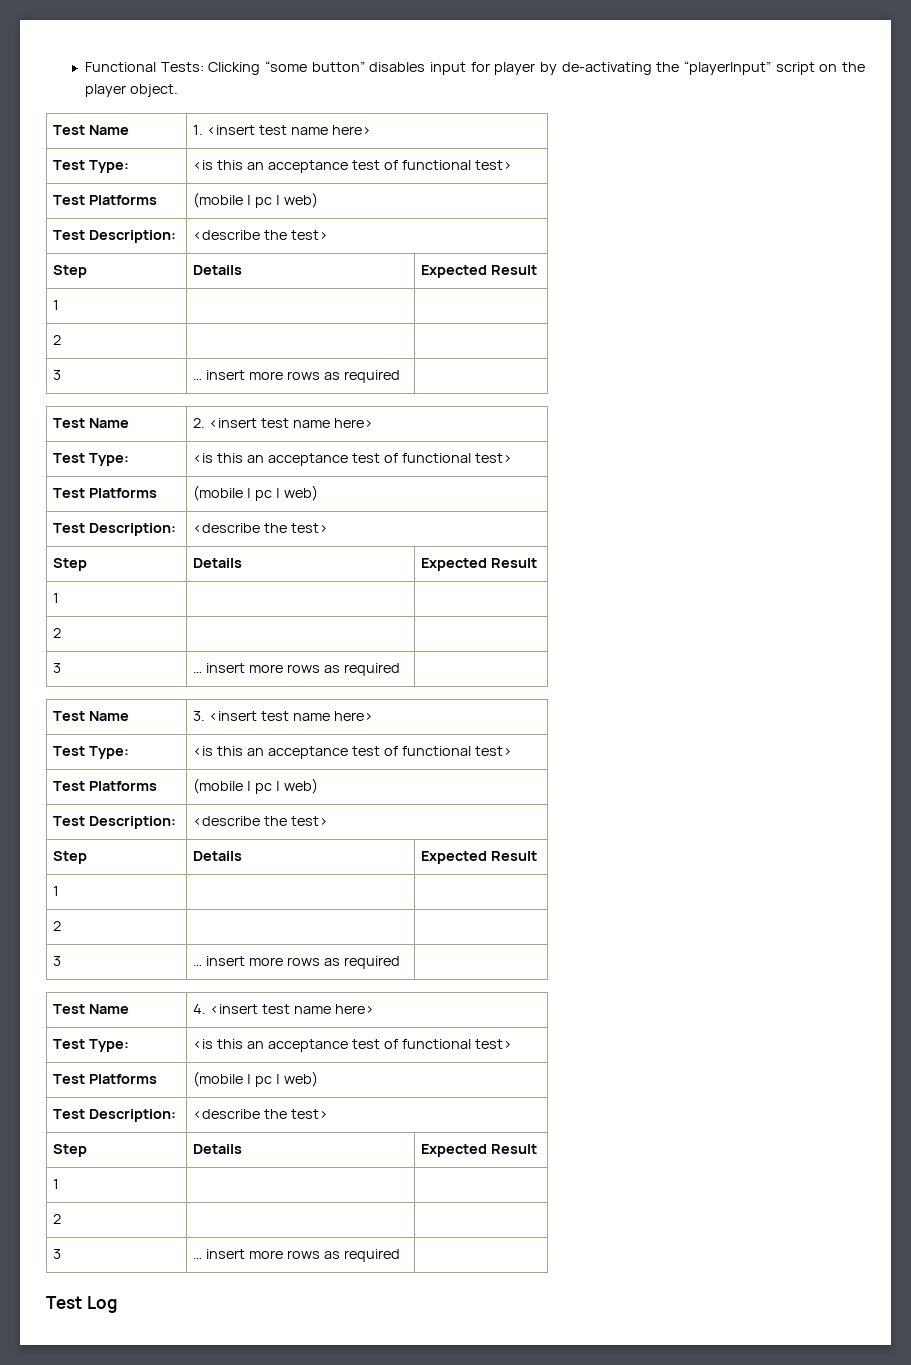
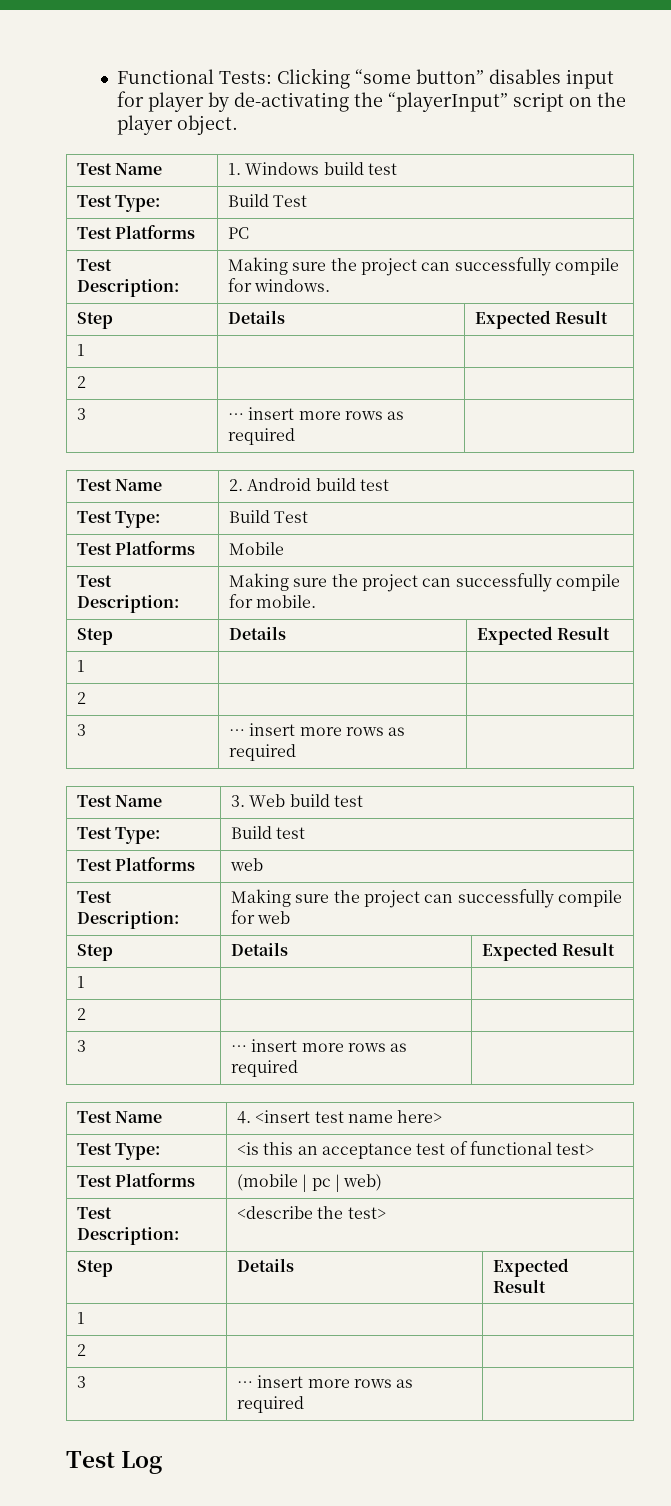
- Test Name | 1. <insert test name here>
- Test Type: | <is this an acceptance test of functional test>
- Test Platforms | (mobile | pc | web)
- Test Description: | <describe the test>
+ Test Name | 1. Windows build test
+ Test Type: | Build Test
+ Test Platforms | PC
+ Test Description: | Making sure the project can successfully compile for windows.
- Test Name | 2. <insert test name here>
- Test Type: | <is this an acceptance test of functional test>
- Test Platforms | (mobile | pc | web)
- Test Description: | <describe the test>
+ Test Name | 2. Android build test
+ Test Type: | Build Test
+ Test Platforms | Mobile
+ Test Description: | Making sure the project can successfully compile for mobile.
- Test Name | 3. <insert test name here>
- Test Type: | <is this an acceptance test of functional test>
- Test Platforms | (mobile | pc | web)
- Test Description: | <describe the test>
+ Test Name | 3. Web build test
+ Test Type: | Build test
+ Test Platforms | web
+ Test Description: | Making sure the project can successfully compile for web

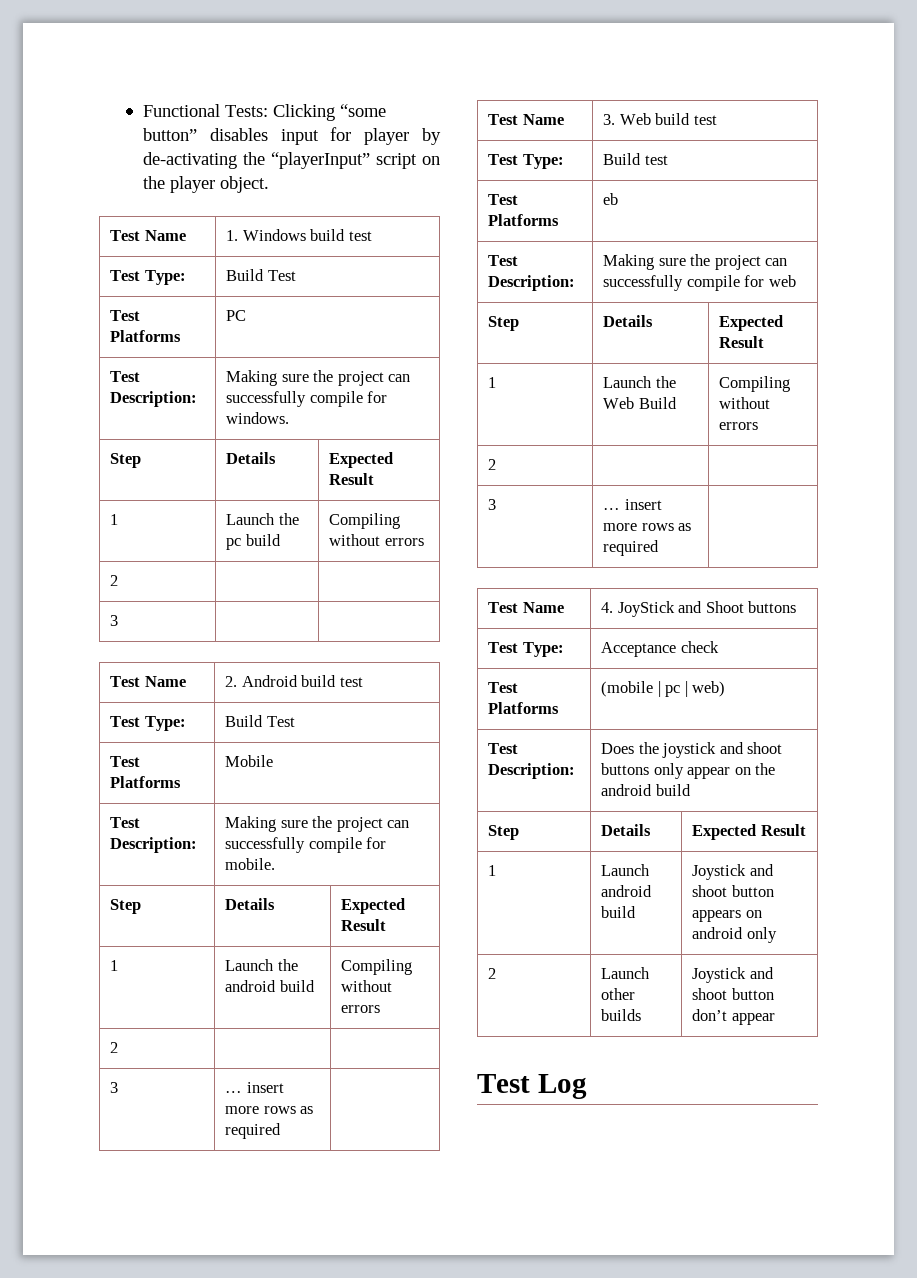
  Test Description: | Making sure the project can successfully compile for windows.
  Step | Details | Expected Result
- 1 | |
+ 1 | Launch the pc build | Compiling without errors
  2 | |
- 3 | … insert more rows as required |
+ 3 | |
  Test Description: | Making sure the project can successfully compile for mobile.
  Step | Details | Expected Result
- 1 | |
+ 1 | Launch the android build | Compiling without errors
- Test Platforms | web
+ Test Platforms | eb
  Test Description: | Making sure the project can successfully compile for web
  Step | Details | Expected Result
- 1 | |
+ 1 | Launch the Web Build | Compiling without errors
- Test Name | 4. <insert test name here>
- Test Type: | <is this an acceptance test of functional test>
+ Test Name | 4. JoyStick and Shoot buttons
+ Test Type: | Acceptance check
- Test Description: | <describe the test>
+ Test Description: | Does the joystick and shoot buttons only appear on the android build
  Step | Details | Expected Result
- 1 | |
- 2 | |
- 3 | … insert more rows as required |
+ 1 | Launch android build | Joystick and shoot button appears on android only
+ 2 | Launch other builds | Joystick and shoot button don’t appear

